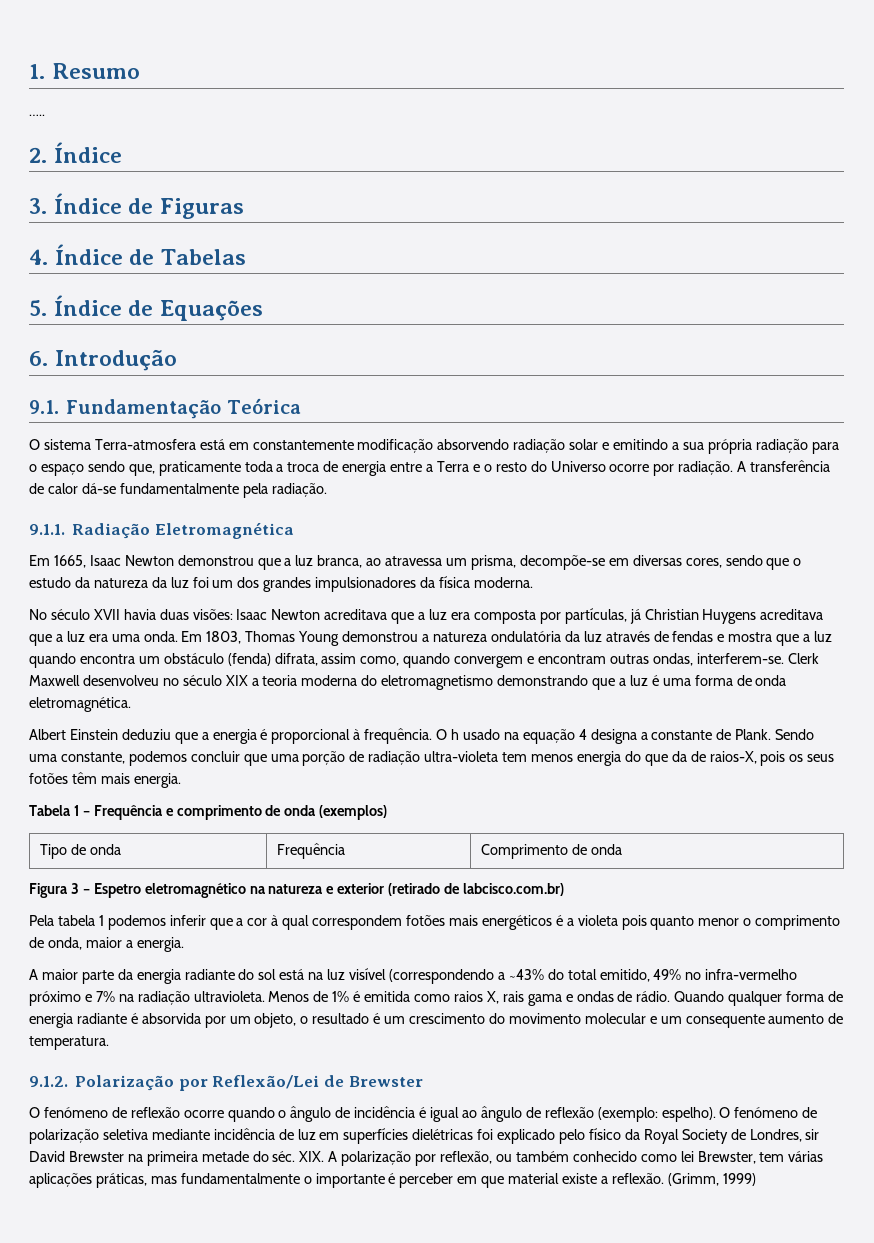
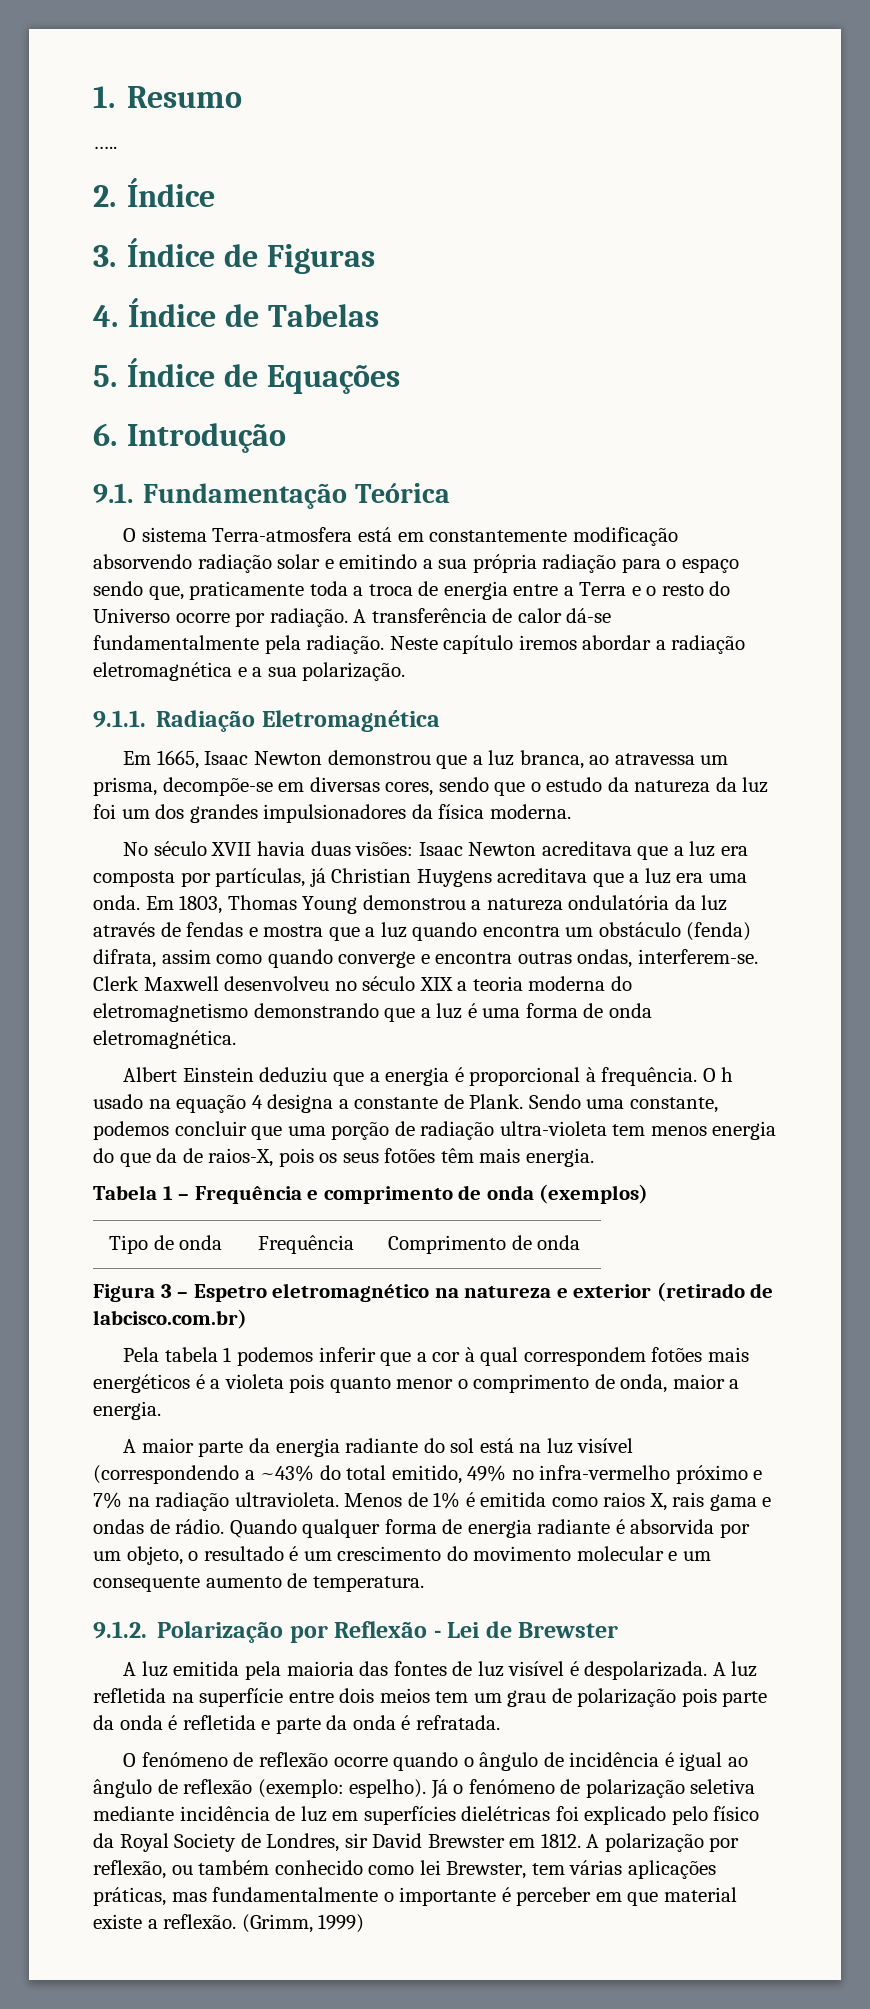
+ Neste capítulo iremos abordar a radiação eletromagnética e a sua polarização.
- Em 1803, Thomas Young demonstrou a natureza ondulatória da luz através de fendas e mostra que a luz quando encontra um obstáculo (fenda) difrata, assim como, quando convergem e encontram outras ondas, interferem-se.
+ Em 1803, Thomas Young demonstrou a natureza ondulatória da luz através de fendas e mostra que a luz quando encontra um obstáculo (fenda) difrata, assim como quando converge e encontra outras ondas, interferem-se.
- 9.1.2. Polarização por Reflexão/Lei de Brewster
+ 9.1.2. Polarização por Reflexão - Lei de Brewster
+ A luz emitida pela maioria das fontes de luz visível é despolarizada. A luz refletida na superfície entre dois meios tem um grau de polarização pois parte da onda é refletida e parte da onda é refratada.
- O fenómeno de polarização seletiva mediante incidência de luz em superfícies dielétricas foi explicado pelo físico da Royal Society de Londres, sir David Brewster na primeira metade do séc. XIX. A polarização por reflexão, ou também conhecido como lei Brewster, tem várias aplicações práticas, mas fundamentalmente o importante é perceber em que material existe a reflexão.
+ Já o fenómeno de polarização seletiva mediante incidência de luz em superfícies dielétricas foi explicado pelo físico da Royal Society de Londres, sir David Brewster em 1812. A polarização por reflexão, ou também conhecido como lei Brewster, tem várias aplicações práticas, mas fundamentalmente o importante é perceber em que material existe a reflexão.

